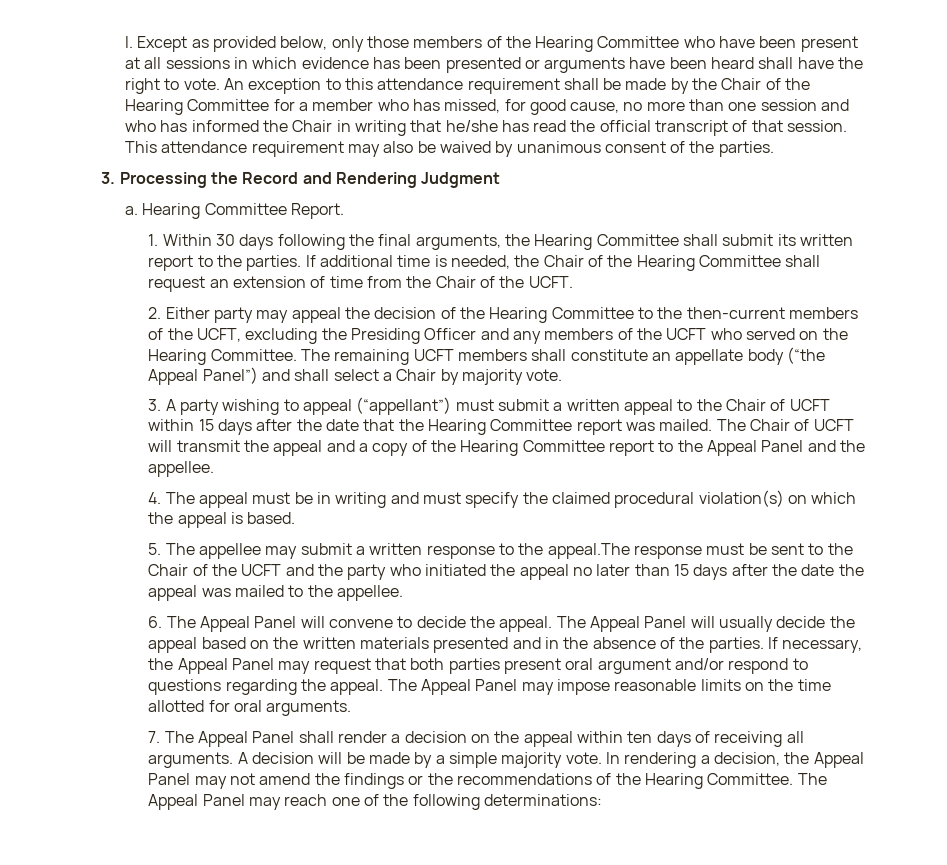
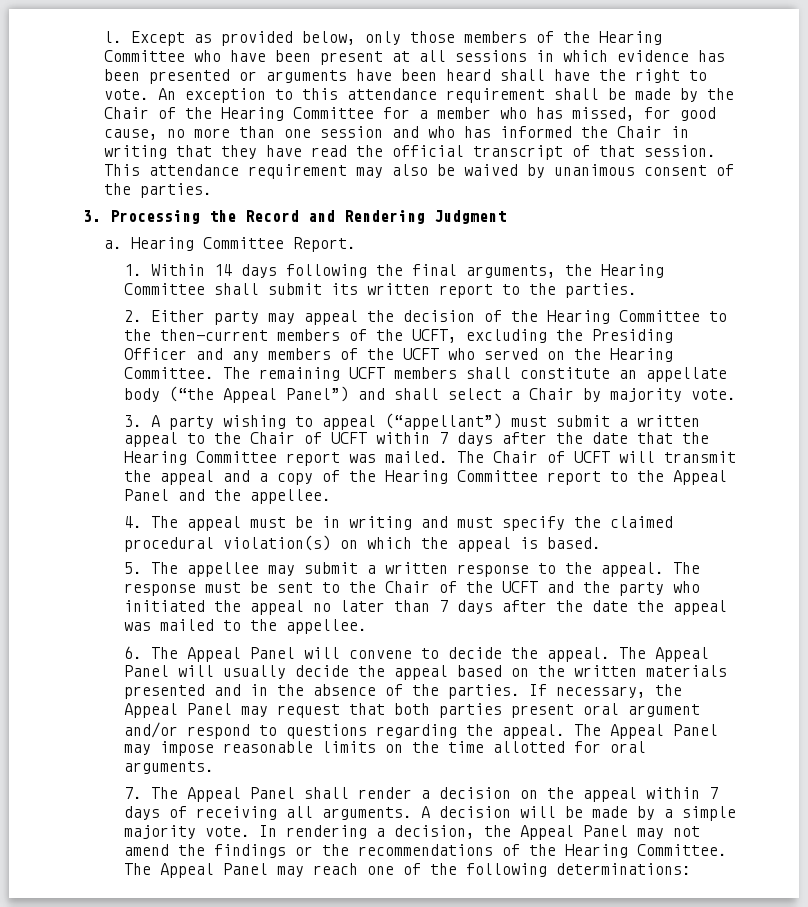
- An exception to this attendance requirement shall be made by the Chair of the Hearing Committee for a member who has missed, for good cause, no more than one session and who has informed the Chair in writing that he/she has read the official transcript of that session.
+ An exception to this attendance requirement shall be made by the Chair of the Hearing Committee for a member who has missed, for good cause, no more than one session and who has informed the Chair in writing that they have read the official transcript of that session.
- 1. Within 30 days following the final arguments, the Hearing Committee shall submit its written report to the parties. If additional time is needed, the Chair of the Hearing Committee shall request an extension of time from the Chair of the UCFT.
+ 1. Within 14 days following the final arguments, the Hearing Committee shall submit its written report to the parties.
- 3. A party wishing to appeal (“appellant”) must submit a written appeal to the Chair of UCFT within 15 days after the date that the Hearing Committee report was mailed.
+ 3. A party wishing to appeal (“appellant”) must submit a written appeal to the Chair of UCFT within 7 days after the date that the Hearing Committee report was mailed.
- 5. The appellee may submit a written response to the appeal.The response must be sent to the Chair of the UCFT and the party who initiated the appeal no later than 15 days after the date the appeal was mailed to the appellee.
+ 5. The appellee may submit a written response to the appeal. The response must be sent to the Chair of the UCFT and the party who initiated the appeal no later than 7 days after the date the appeal was mailed to the appellee.
- 7. The Appeal Panel shall render a decision on the appeal within ten days of receiving all arguments.
+ 7. The Appeal Panel shall render a decision on the appeal within 7 days of receiving all arguments.

